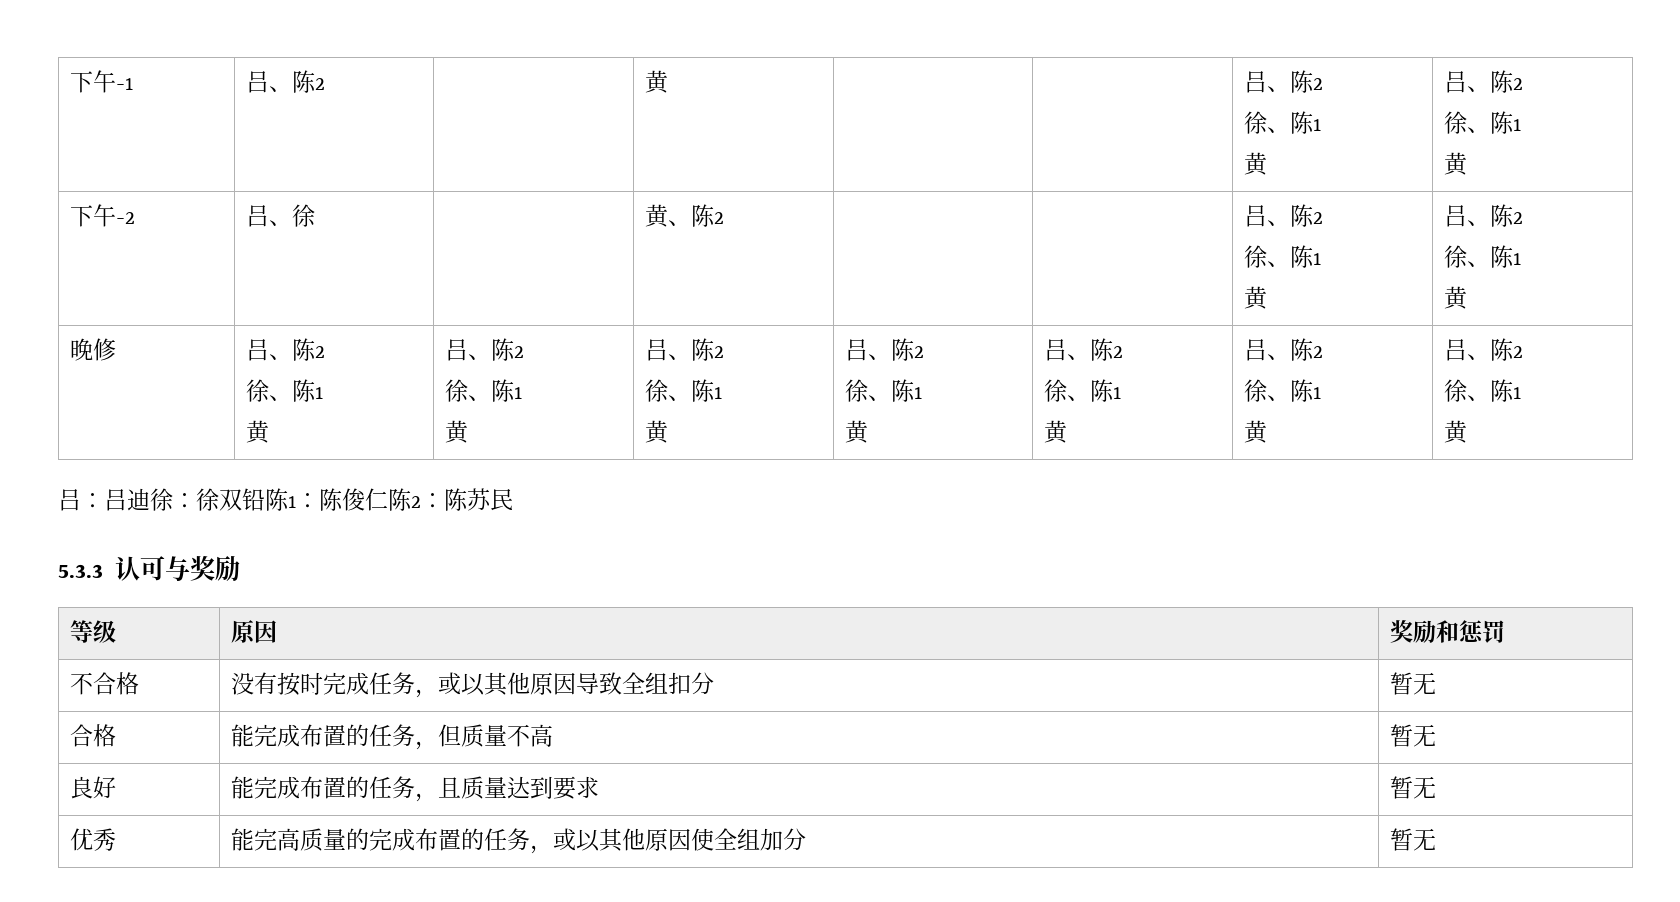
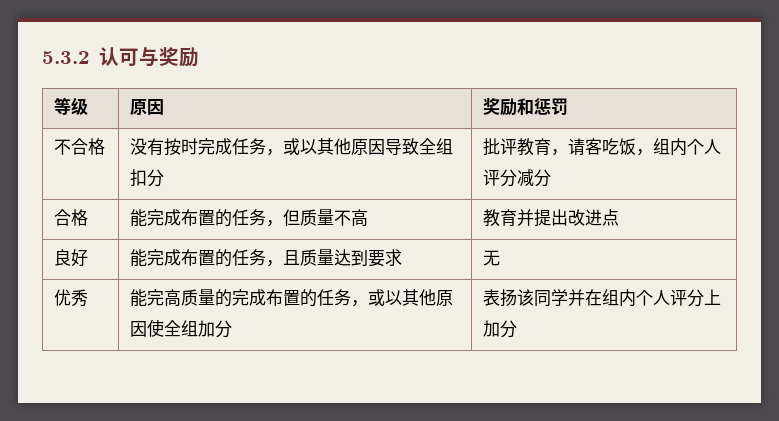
- 下午-1 | 吕、陈2 | | 黄 | | | 吕、陈2
- 徐、陈1
- 黄 | 吕、陈2
- 徐、陈1
- 黄
- 下午-2 | 吕、徐 | | 黄、陈2 | | | 吕、陈2
- 徐、陈1
- 黄 | 吕、陈2
- 徐、陈1
- 黄
- 晚修 | 吕、陈2
- 徐、陈1
- 黄 | 吕、陈2
- 徐、陈1
- 黄 | 吕、陈2
- 徐、陈1
- 黄 | 吕、陈2
- 徐、陈1
- 黄 | 吕、陈2
- 徐、陈1
- 黄 | 吕、陈2
- 徐、陈1
- 黄 | 吕、陈2
- 徐、陈1
- 黄
- 吕：吕迪徐：徐双铅陈1：陈俊仁陈2：陈苏民
- 5.3.3认可与奖励
+ 5.3.2认可与奖励
- 不合格 | 没有按时完成任务，或以其他原因导致全组扣分 | 暂无
+ 不合格 | 没有按时完成任务，或以其他原因导致全组扣分 | 批评教育，请客吃饭，组内个人评分减分
- 合格 | 能完成布置的任务，但质量不高 | 暂无
+ 合格 | 能完成布置的任务，但质量不高 | 教育并提出改进点
- 良好 | 能完成布置的任务，且质量达到要求 | 暂无
+ 良好 | 能完成布置的任务，且质量达到要求 | 无
- 优秀 | 能完高质量的完成布置的任务，或以其他原因使全组加分 | 暂无
+ 优秀 | 能完高质量的完成布置的任务，或以其他原因使全组加分 | 表扬该同学并在组内个人评分上加分

